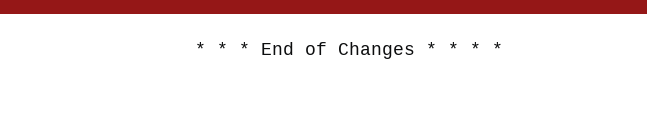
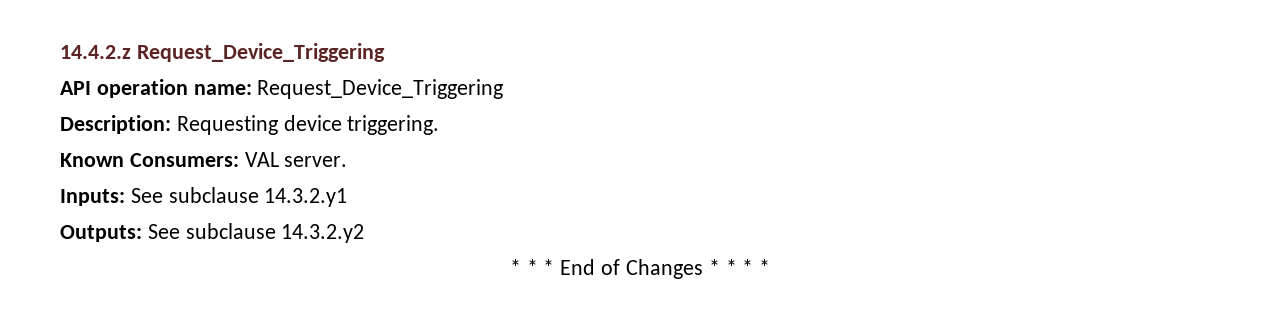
+ 14.4.2.z Request_Device_Triggering
+ API operation name: Request_Device_Triggering
+ Description: Requesting device triggering.
+ Known Consumers: VAL server.
+ Inputs: See subclause 14.3.2.y1
+ Outputs: See subclause 14.3.2.y2

